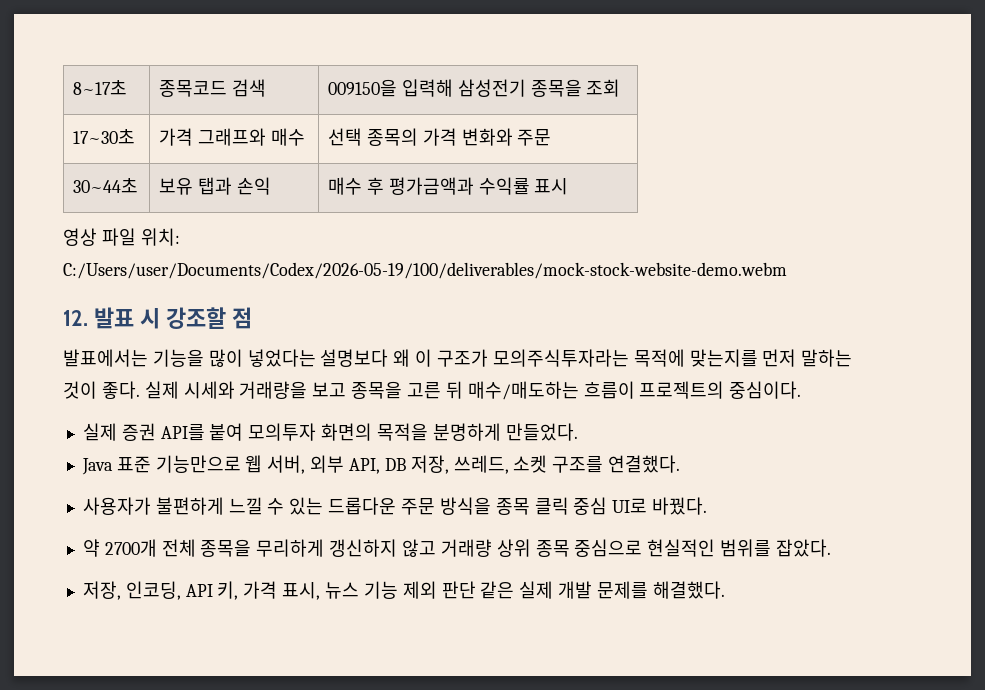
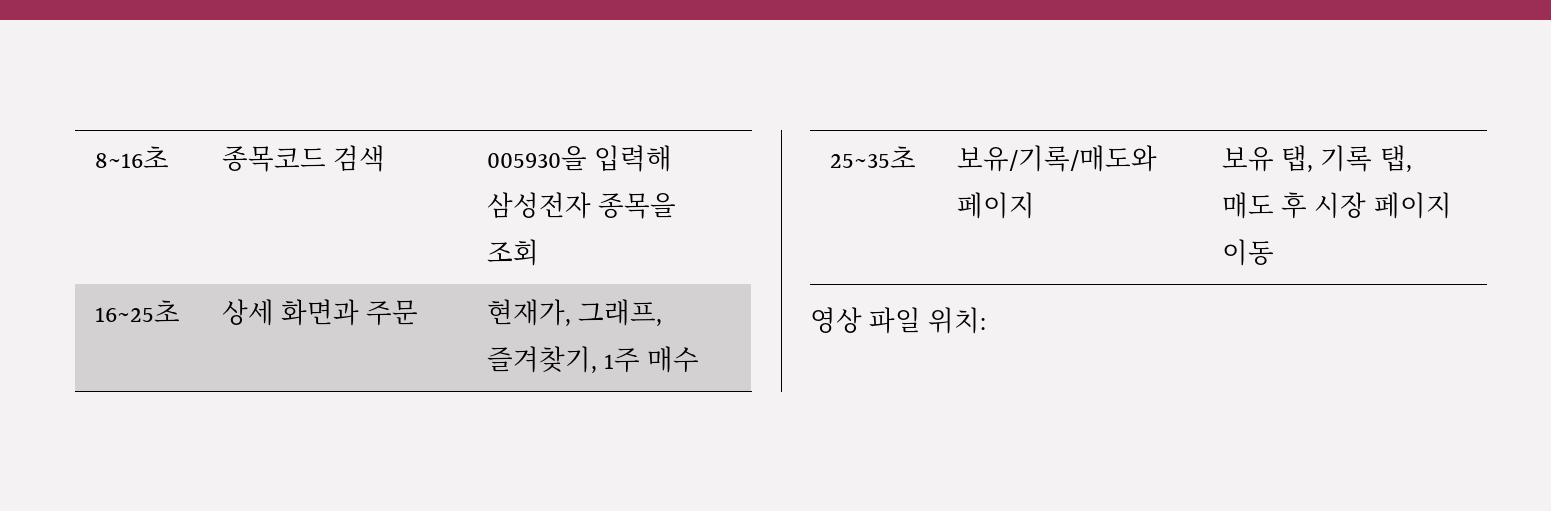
- 8~17초 | 종목코드 검색 | 009150을 입력해 삼성전기 종목을 조회
+ 8~16초 | 종목코드 검색 | 005930을 입력해 삼성전자 종목을 조회
- 17~30초 | 가격 그래프와 매수 | 선택 종목의 가격 변화와 주문
- 30~44초 | 보유 탭과 손익 | 매수 후 평가금액과 수익률 표시
- 영상 파일 위치: C:/Users/user/Documents/Codex/2026-05-19/100/deliverables/mock-stock-website-demo.webm
- 12. 발표 시 강조할 점
- 발표에서는 기능을 많이 넣었다는 설명보다 왜 이 구조가 모의주식투자라는 목적에 맞는지를 먼저 말하는 것이 좋다. 실제 시세와 거래량을 보고 종목을 고른 뒤 매수/매도하는 흐름이 프로젝트의 중심이다.
- 실제 증권 API를 붙여 모의투자 화면의 목적을 분명하게 만들었다.
- Java 표준 기능만으로 웹 서버, 외부 API, DB 저장, 쓰레드, 소켓 구조를 연결했다.
- 사용자가 불편하게 느낄 수 있는 드롭다운 주문 방식을 종목 클릭 중심 UI로 바꿨다.
- 약 2700개 전체 종목을 무리하게 갱신하지 않고 거래량 상위 종목 중심으로 현실적인 범위를 잡았다.
- 저장, 인코딩, API 키, 가격 표시, 뉴스 기능 제외 판단 같은 실제 개발 문제를 해결했다.
+ 16~25초 | 상세 화면과 주문 | 현재가, 그래프, 즐겨찾기, 1주 매수
+ 25~35초 | 보유/기록/매도와 페이지 | 보유 탭, 기록 탭, 매도 후 시장 페이지 이동
+ 영상 파일 위치:

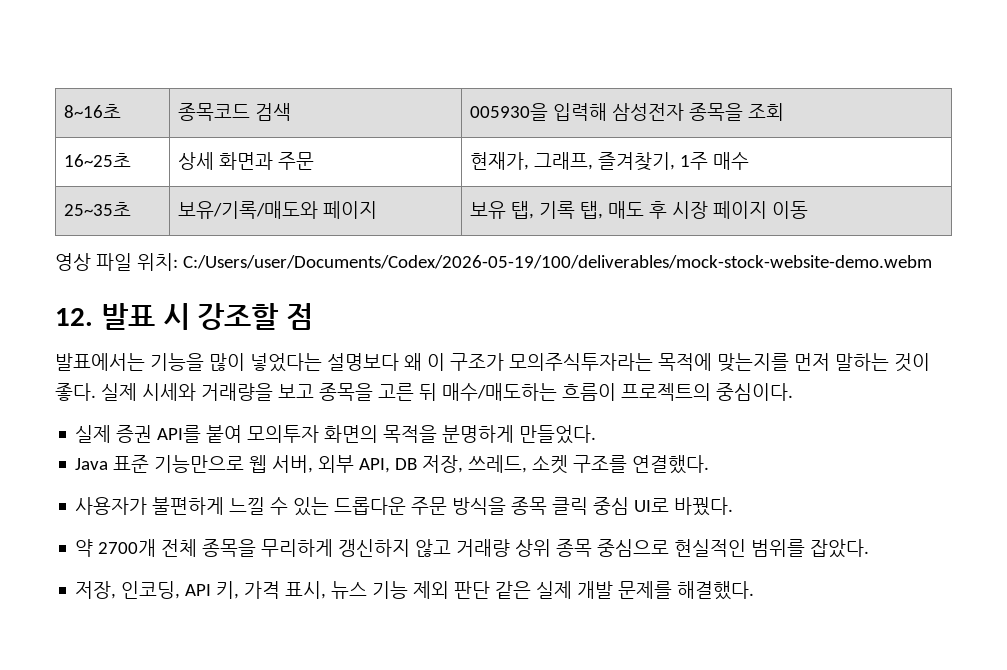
- 영상 파일 위치:
+ 영상 파일 위치: C:/Users/user/Documents/Codex/2026-05-19/100/deliverables/mock-stock-website-demo.webm
+ 12. 발표 시 강조할 점
+ 발표에서는 기능을 많이 넣었다는 설명보다 왜 이 구조가 모의주식투자라는 목적에 맞는지를 먼저 말하는 것이 좋다. 실제 시세와 거래량을 보고 종목을 고른 뒤 매수/매도하는 흐름이 프로젝트의 중심이다.
+ 실제 증권 API를 붙여 모의투자 화면의 목적을 분명하게 만들었다.
+ Java 표준 기능만으로 웹 서버, 외부 API, DB 저장, 쓰레드, 소켓 구조를 연결했다.
+ 사용자가 불편하게 느낄 수 있는 드롭다운 주문 방식을 종목 클릭 중심 UI로 바꿨다.
+ 약 2700개 전체 종목을 무리하게 갱신하지 않고 거래량 상위 종목 중심으로 현실적인 범위를 잡았다.
+ 저장, 인코딩, API 키, 가격 표시, 뉴스 기능 제외 판단 같은 실제 개발 문제를 해결했다.

